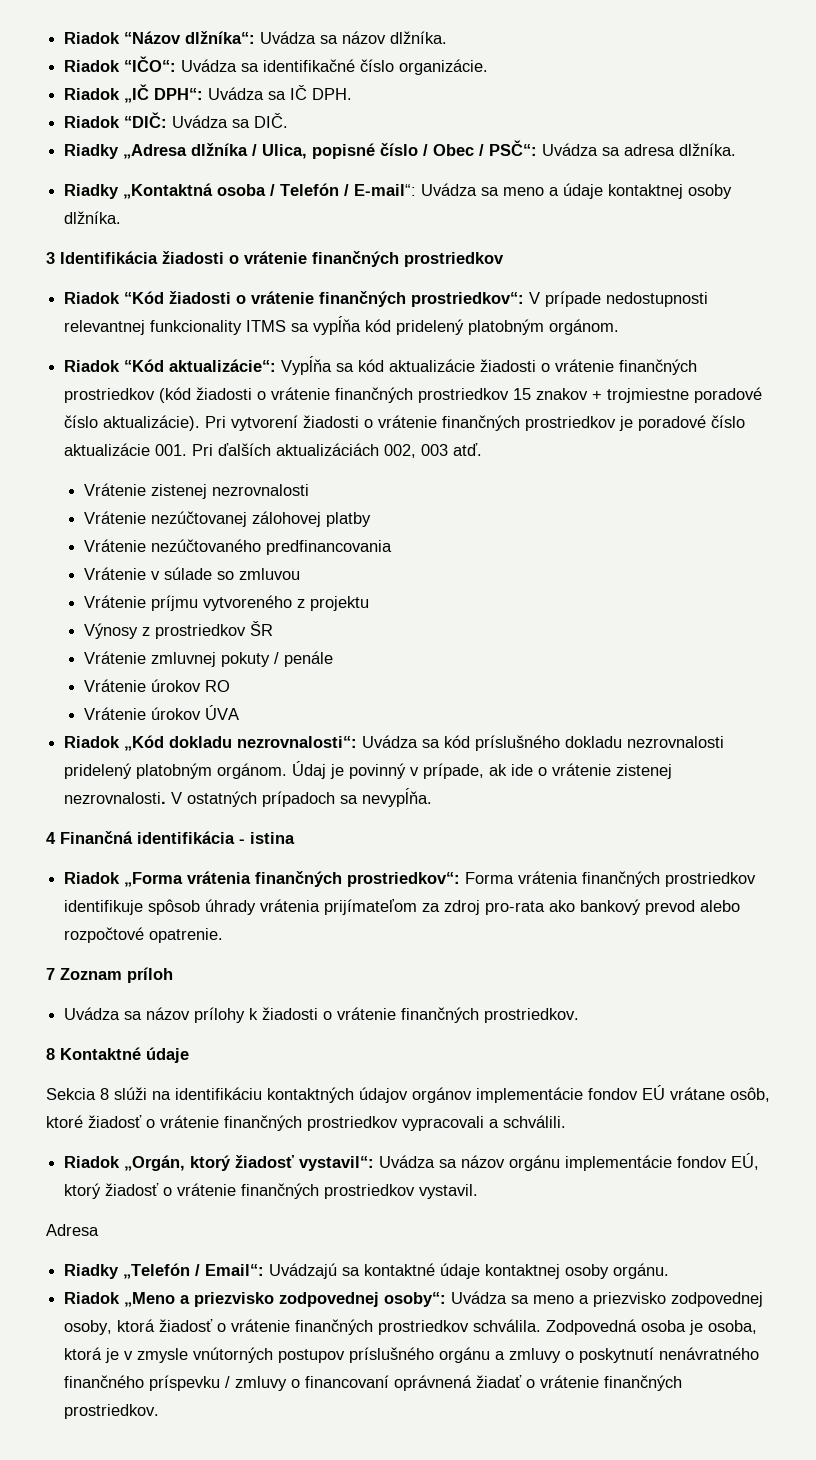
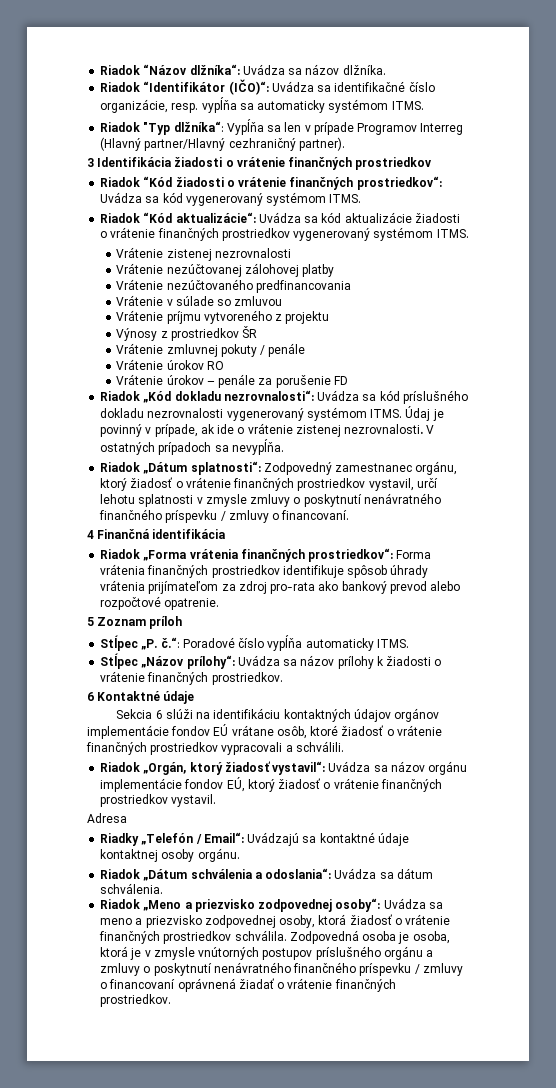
- Riadok “IČO“: Uvádza sa identifikačné číslo organizácie.
- Riadok „IČ DPH“: Uvádza sa IČ DPH.
- Riadok “DIČ: Uvádza sa DIČ.
- Riadky „Adresa dlžníka / Ulica, popisné číslo / Obec / PSČ“: Uvádza sa adresa dlžníka.
- Riadky „Kontaktná osoba / Telefón / E-mail“: Uvádza sa meno a údaje kontaktnej osoby dlžníka.
+ Riadok “Identifikátor (IČO)“: Uvádza sa identifikačné číslo organizácie, resp. vypĺňa sa automaticky systémom ITMS.
+ Riadok "Typ dlžníka“: Vypĺňa sa len v prípade Programov Interreg (Hlavný partner/Hlavný cezhraničný partner).
- Riadok “Kód žiadosti o vrátenie finančných prostriedkov“: V prípade nedostupnosti relevantnej funkcionality ITMS sa vypĺňa kód pridelený platobným orgánom.
+ Riadok “Kód žiadosti o vrátenie finančných prostriedkov“: Uvádza sa kód vygenerovaný systémom ITMS.
- Riadok “Kód aktualizácie“: Vypĺňa sa kód aktualizácie žiadosti o vrátenie finančných prostriedkov (kód žiadosti o vrátenie finančných prostriedkov 15 znakov + trojmiestne poradové číslo aktualizácie). Pri vytvorení žiadosti o vrátenie finančných prostriedkov je poradové číslo aktualizácie 001. Pri ďalších aktualizáciách 002, 003 atď.
+ Riadok “Kód aktualizácie“: Uvádza sa kód aktualizácie žiadosti o vrátenie finančných prostriedkov vygenerovaný systémom ITMS.
- Vrátenie úrokov ÚVA
+ Vrátenie úrokov – penále za porušenie FD
- Riadok „Kód dokladu nezrovnalosti“: Uvádza sa kód príslušného dokladu nezrovnalosti pridelený platobným orgánom.
+ Riadok „Kód dokladu nezrovnalosti“: Uvádza sa kód príslušného dokladu nezrovnalosti vygenerovaný systémom ITMS.
+ Riadok „Dátum splatnosti“: Zodpovedný zamestnanec orgánu, ktorý žiadosť o vrátenie finančných prostriedkov vystavil, určí lehotu splatnosti v zmysle zmluvy o poskytnutí nenávratného finančného príspevku / zmluvy o financovaní.
- 4 Finančná identifikácia - istina
+ 4 Finančná identifikácia
- 7 Zoznam príloh
+ 5 Zoznam príloh
- Uvádza sa názov prílohy k žiadosti o vrátenie finančných prostriedkov.
+ Stĺpec „P. č.“: Poradové číslo vypĺňa automaticky ITMS.
+ Stĺpec „Názov prílohy“: Uvádza sa názov prílohy k žiadosti o vrátenie finančných prostriedkov.
- 8 Kontaktné údaje
+ 6 Kontaktné údaje
- Sekcia 8 slúži na identifikáciu kontaktných údajov orgánov implementácie fondov EÚ vrátane osôb, ktoré žiadosť o vrátenie finančných prostriedkov vypracovali a schválili.
+ Sekcia 6 slúži na identifikáciu kontaktných údajov orgánov implementácie fondov EÚ vrátane osôb, ktoré žiadosť o vrátenie finančných prostriedkov vypracovali a schválili.
+ Riadok „Dátum schválenia a odoslania“: Uvádza sa dátum schválenia.

